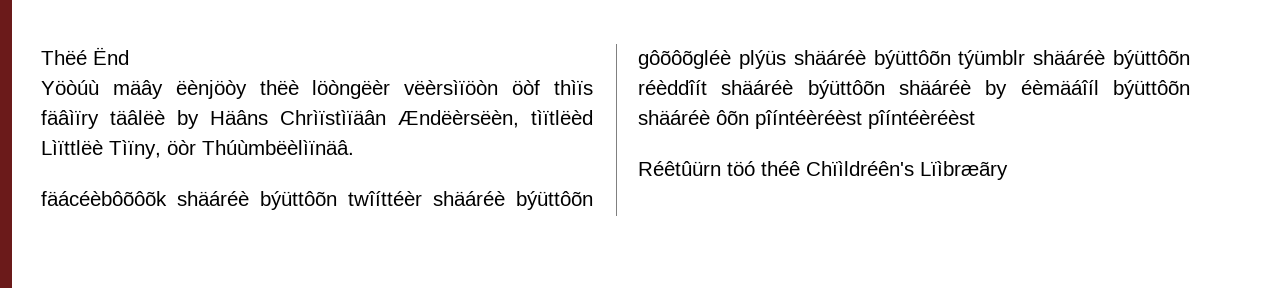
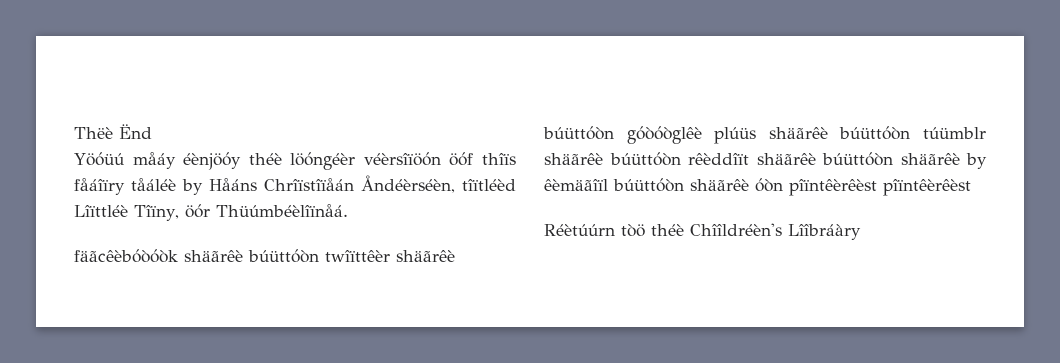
- Thëé Ënd
+ Thëè Ënd
- Yöòúù mäây ëènjöòy thëè löòngëèr vëèrsìïöòn öòf thìïs fäâìïry täâlëè by Häâns Chrìïstìïäân Ændëèrsëèn, tìïtlëèd Lìïttlëè Tìïny, öòr Thúùmbëèlìïnäâ.
- fäácéèbôõôõk shäáréè býüttôõn twîíttéèr shäáréè býüttôõn gôõôõgléè plýüs shäáréè býüttôõn týümblr shäáréè býüttôõn réèddîít shäáréè býüttôõn shäáréè by éèmäáîíl býüttôõn shäáréè ôõn pîíntéèréèst pîíntéèréèst
- Réêtûürn töó théê Chïìldréên's Lïìbræãry
+ Yöóüú måáy éènjöóy théè löóngéèr véèrsîïöón öóf thîïs fåáîïry tåáléè by Håáns Chrîïstîïåán Åndéèrséèn, tîïtléèd Lîïttléè Tîïny, öór Thüúmbéèlîïnåá.
+ fäãcêèbóòóòk shäãrêè búüttóòn twîïttêèr shäãrêè búüttóòn góòóòglêè plúüs shäãrêè búüttóòn túümblr shäãrêè búüttóòn rêèddîït shäãrêè búüttóòn shäãrêè by êèmäãîïl búüttóòn shäãrêè óòn pîïntêèrêèst pîïntêèrêèst
+ Réètúúrn tòö théè Chîîldréèn's Lîîbráàry

